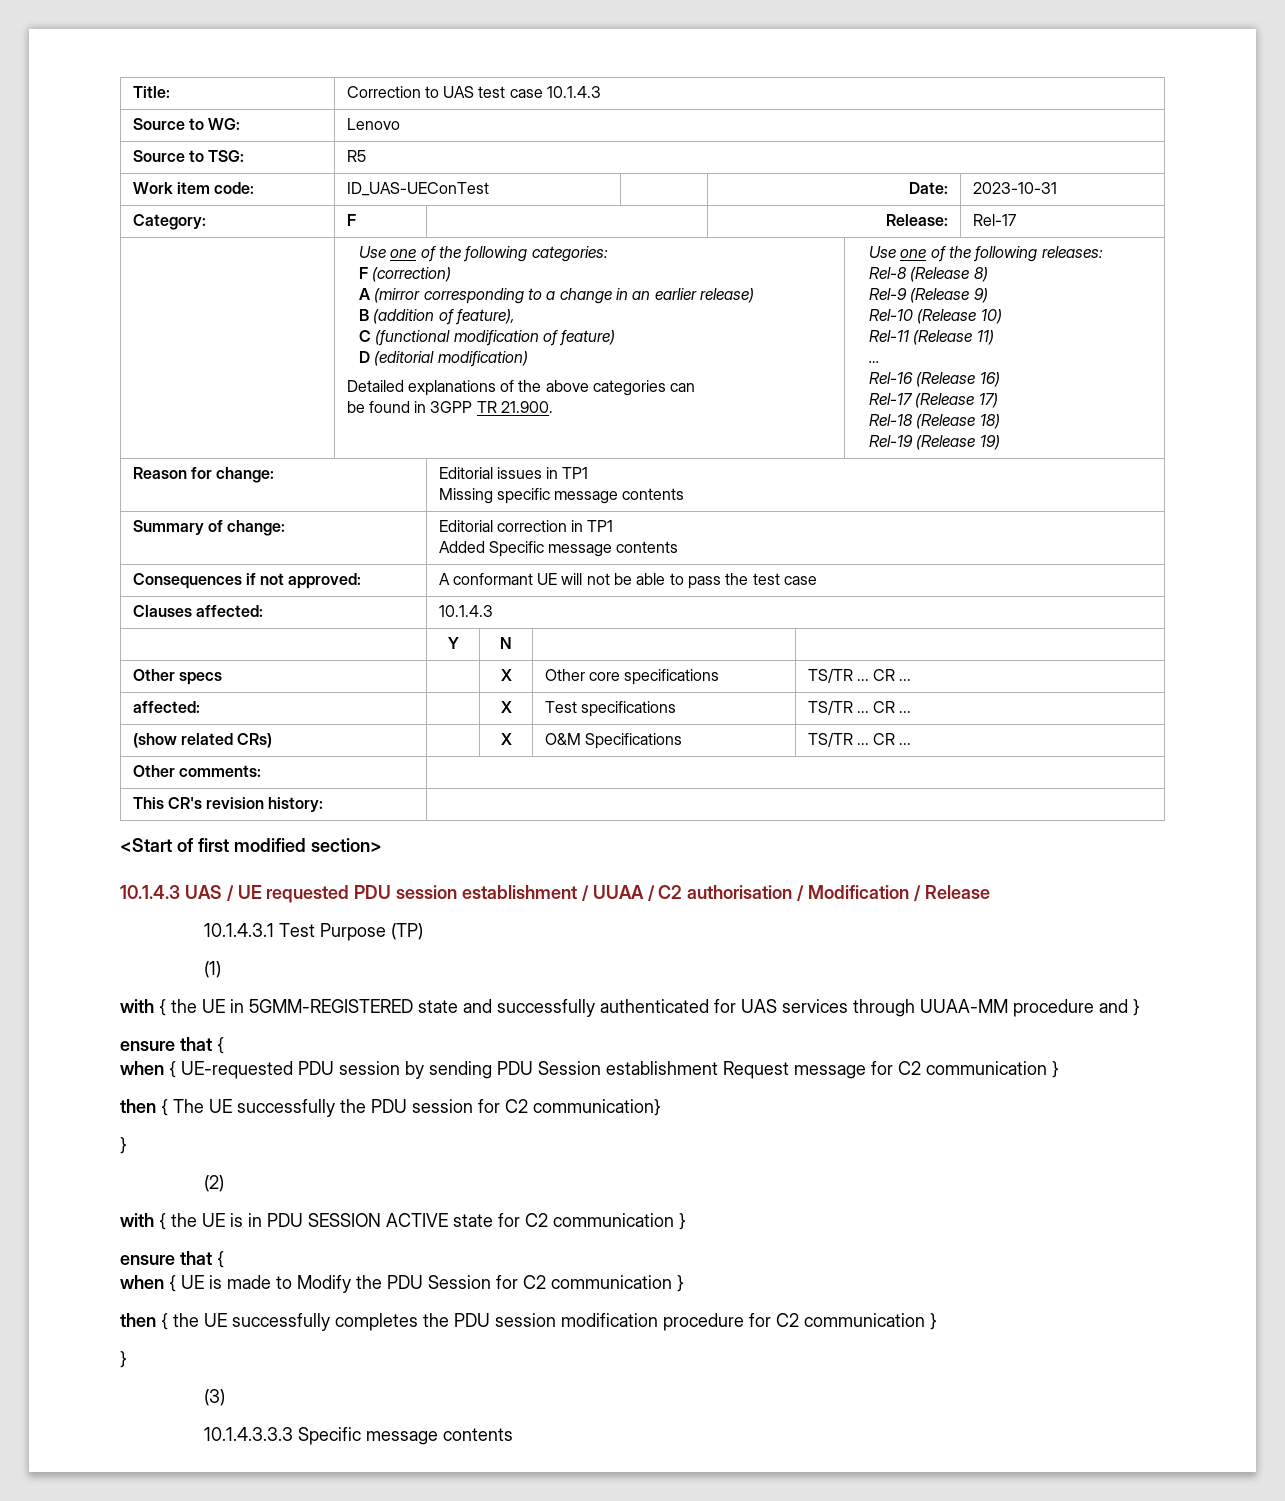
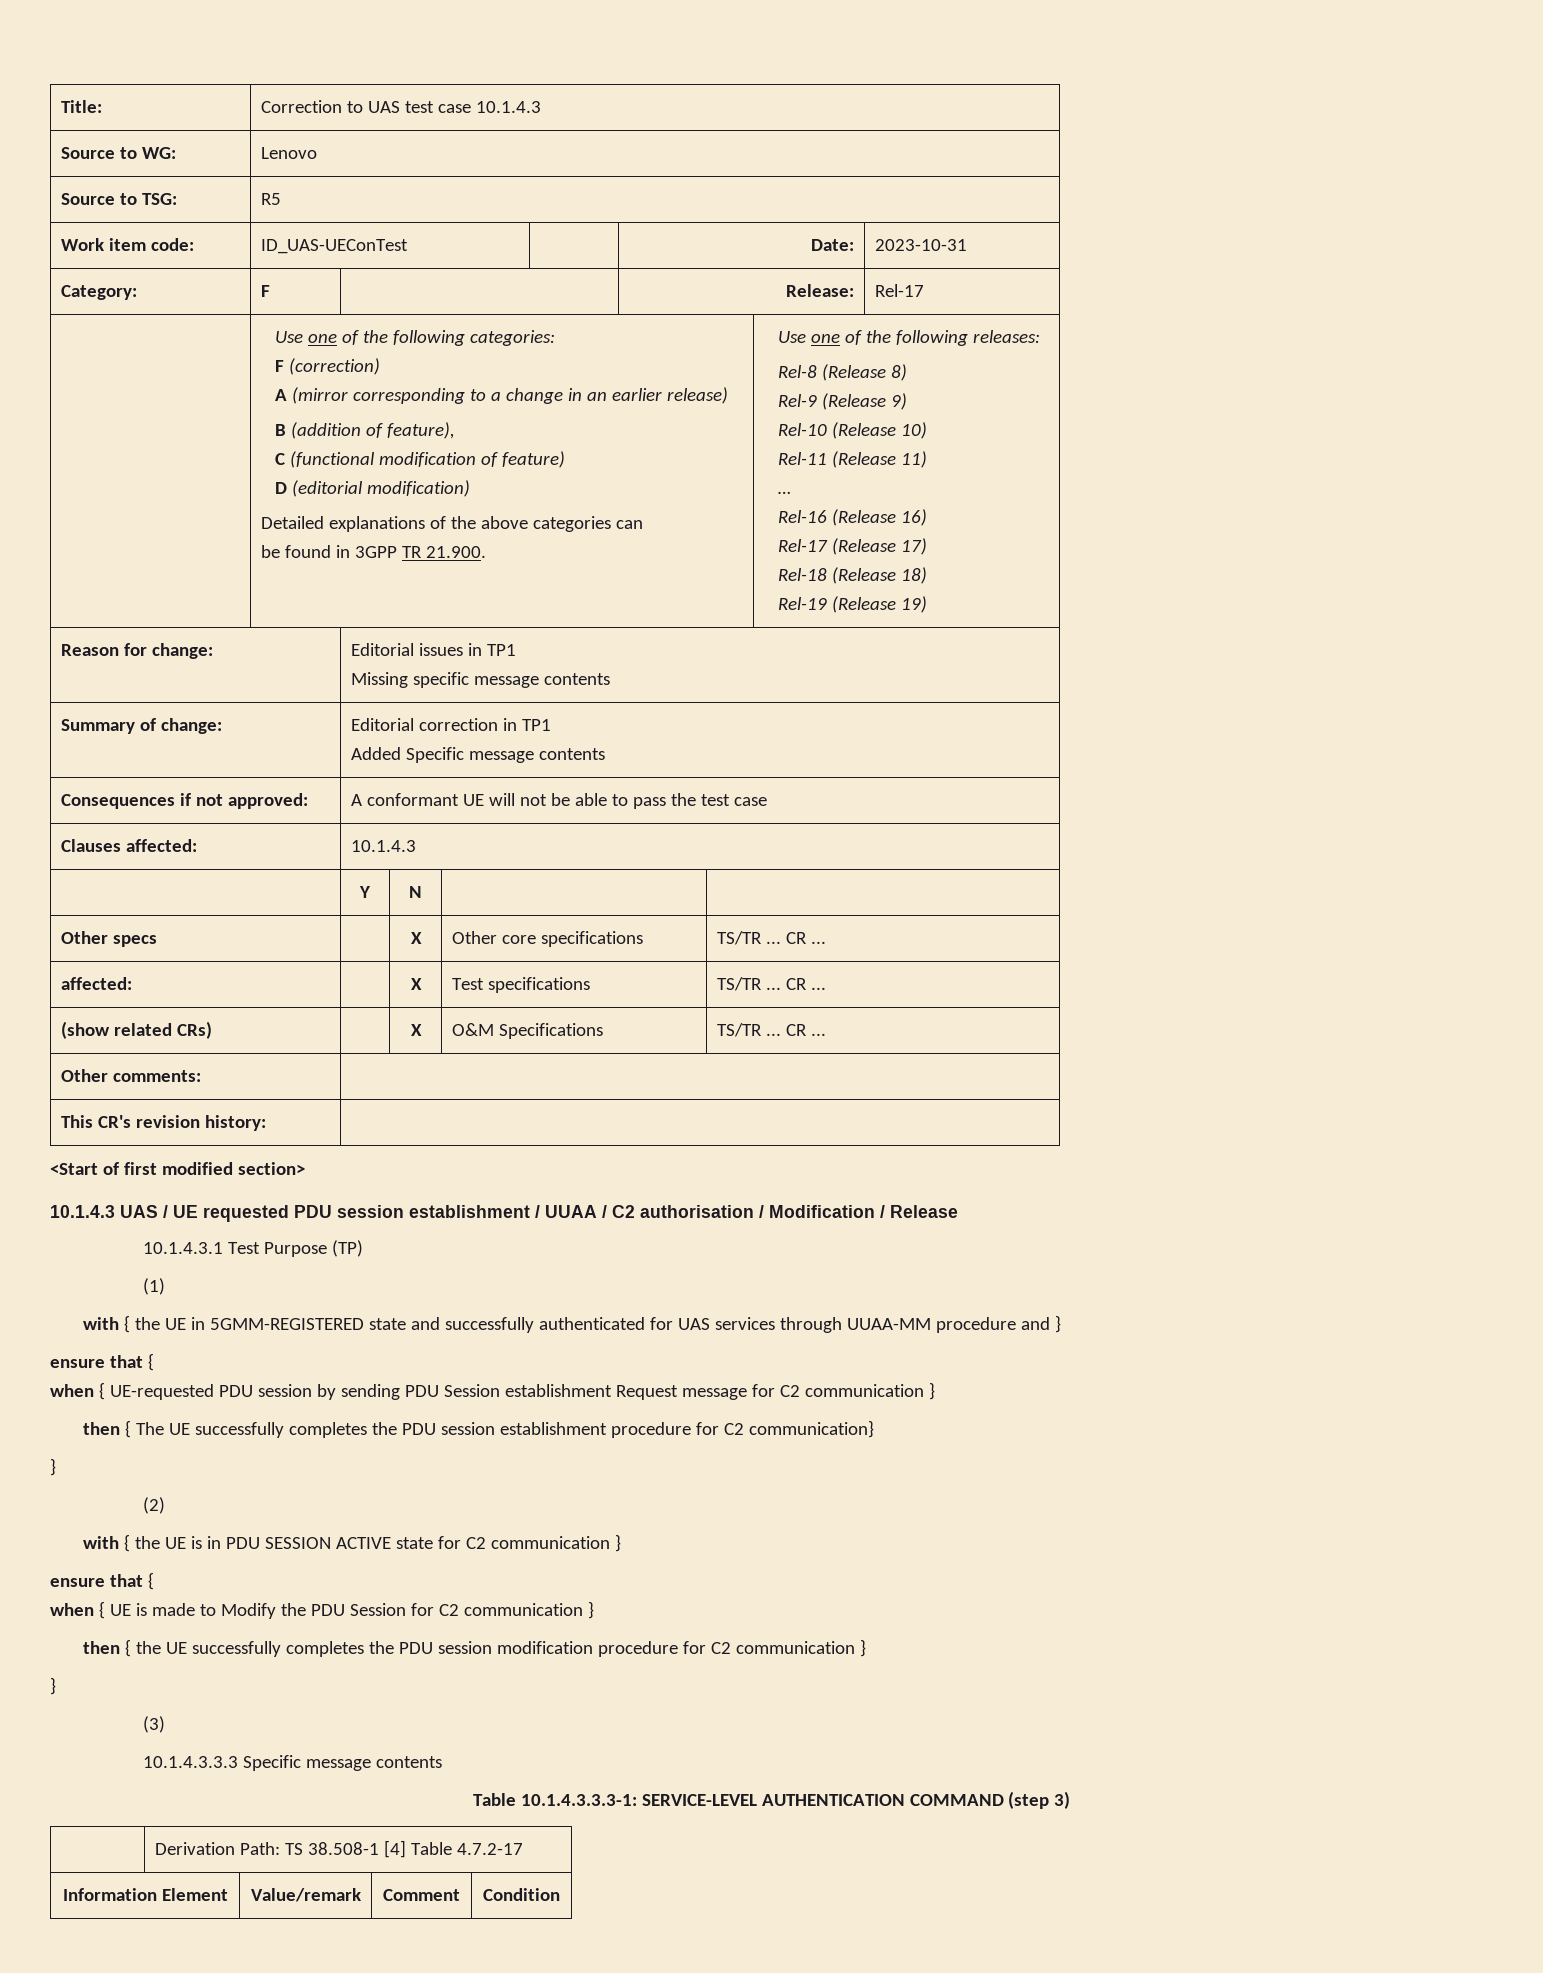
- then { The UE successfully the PDU session for C2 communication}
+ then { The UE successfully completes the PDU session establishment procedure for C2 communication}
+ Table 10.1.4.3.3.3-1: SERVICE-LEVEL AUTHENTICATION COMMAND (step 3)
+ | Derivation Path: TS 38.508-1 [4] Table 4.7.2-17
+ Information Element | Value/remark | Comment | Condition

